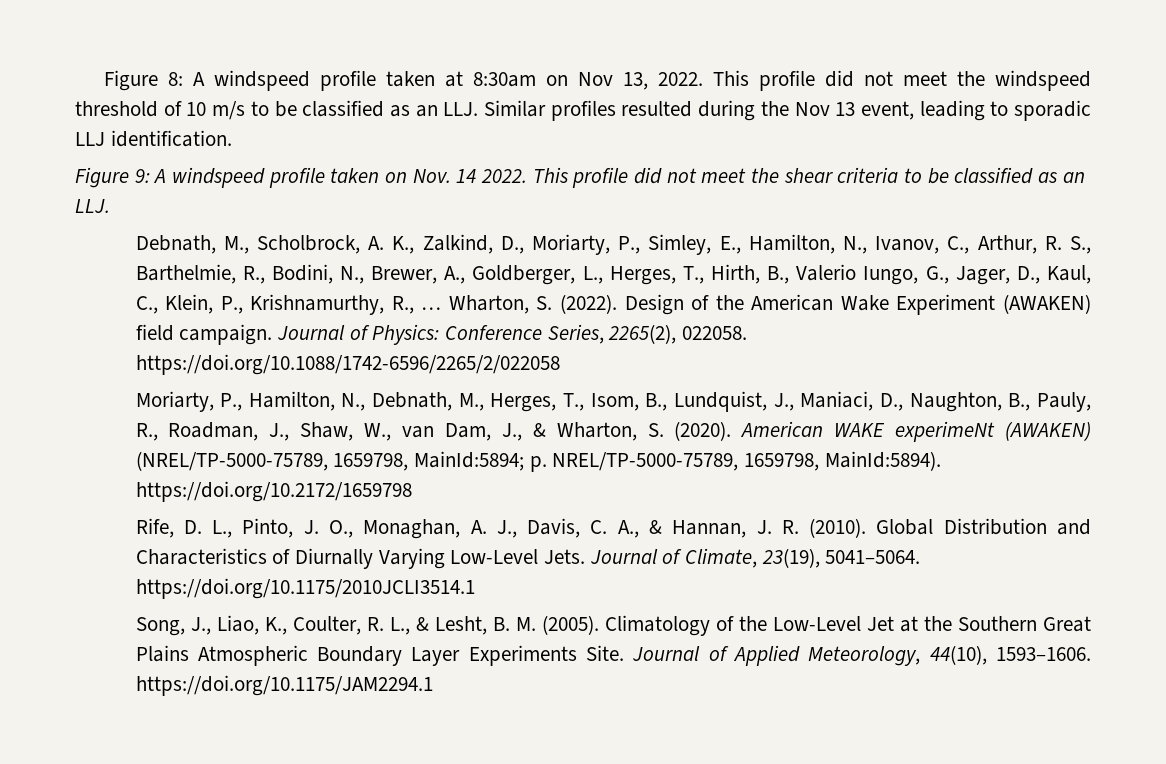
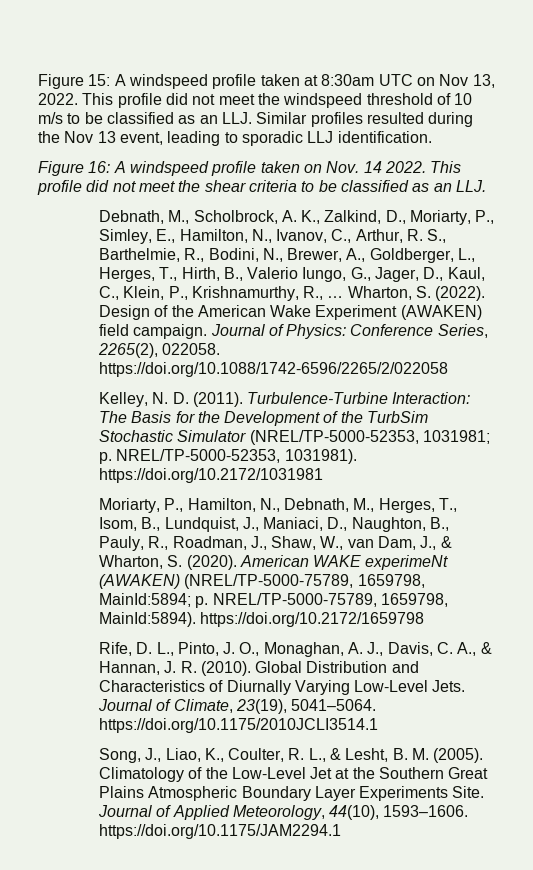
- Figure 8: A windspeed profile taken at 8:30am on Nov 13, 2022.
+ Figure 15: A windspeed profile taken at 8:30am UTC on Nov 13, 2022.
- Figure 9: A windspeed profile taken on Nov. 14 2022.
+ Figure 16: A windspeed profile taken on Nov. 14 2022.
+ Kelley, N. D. (2011). Turbulence-Turbine Interaction: The Basis for the Development of the TurbSim Stochastic Simulator (NREL/TP-5000-52353, 1031981; p. NREL/TP-5000-52353, 1031981). https://doi.org/10.2172/1031981

